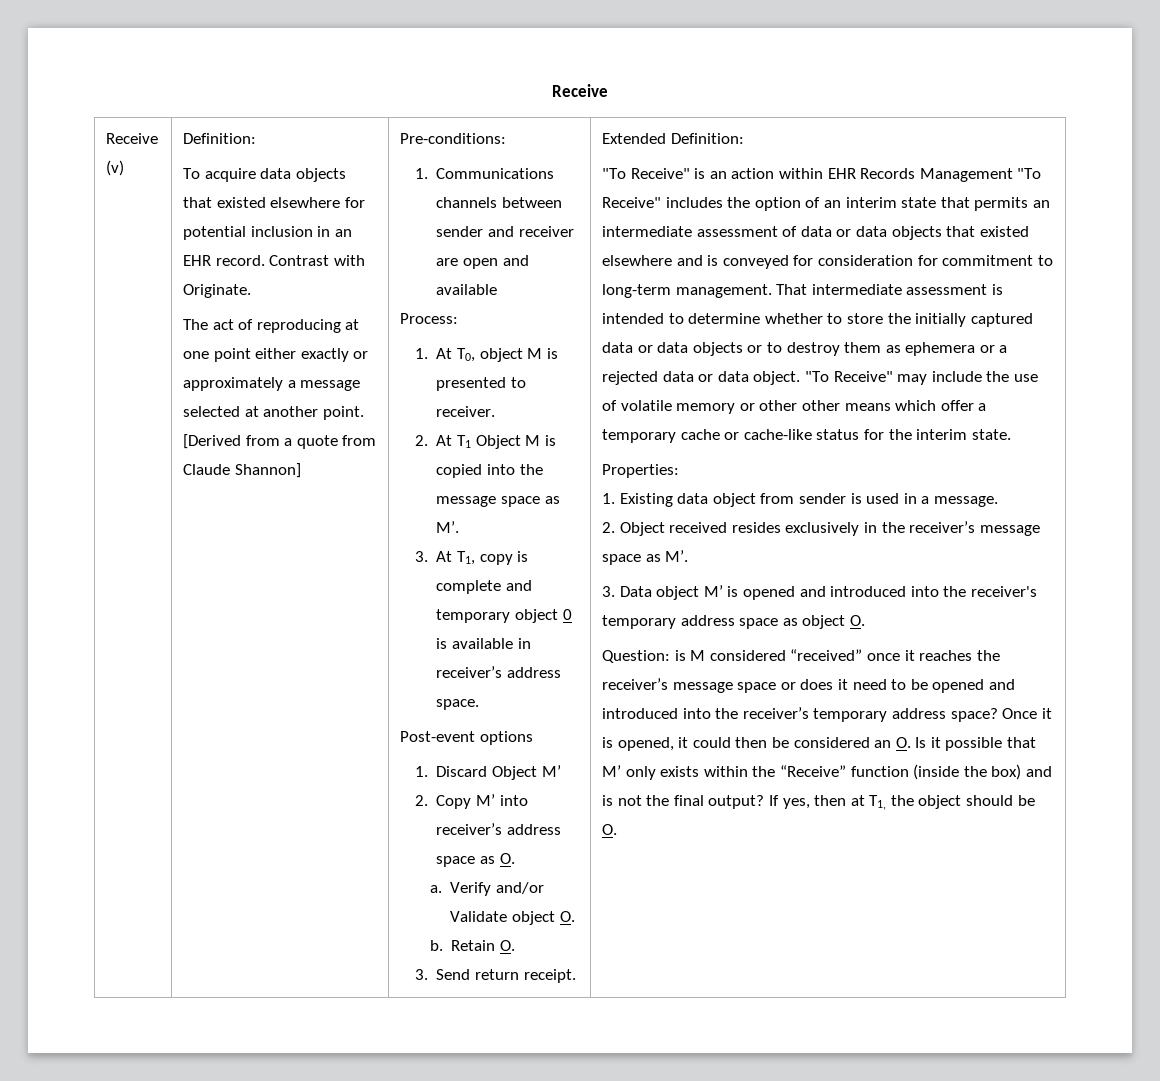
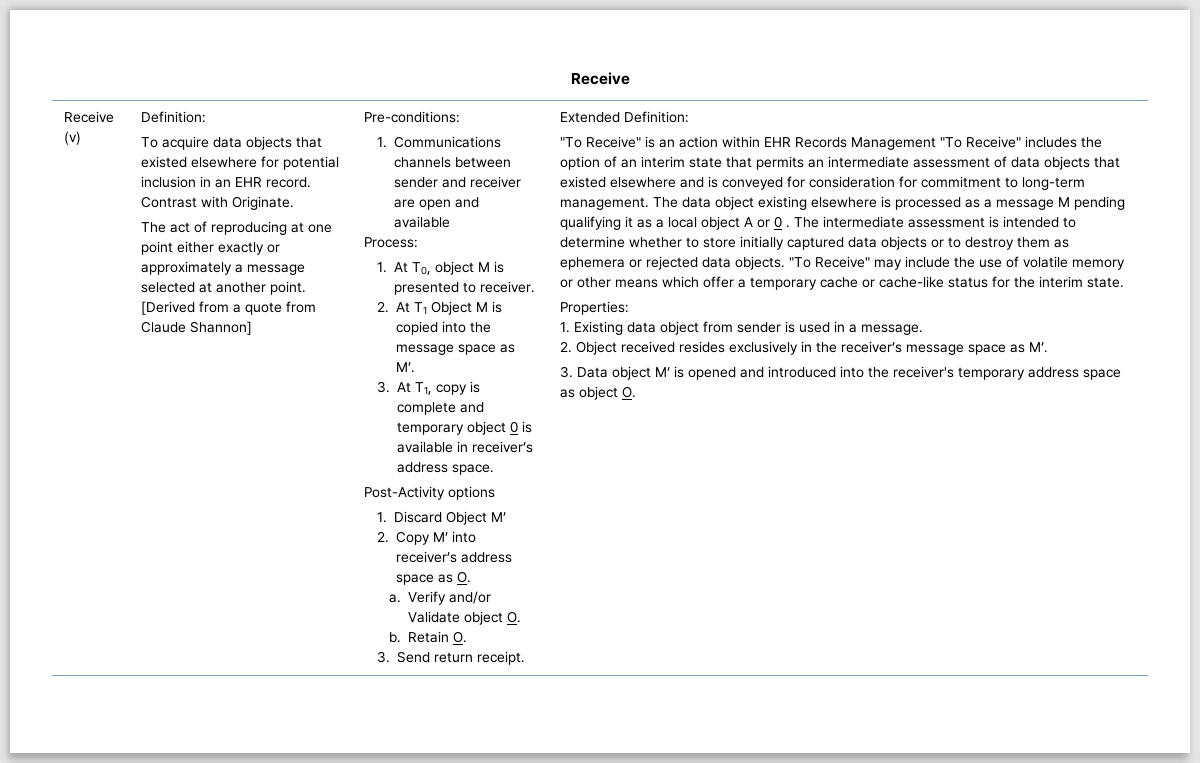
- Post-event options
+ Post-Activity options
- "To Receive" is an action within EHR Records Management "To Receive" includes the option of an interim state that permits an intermediate assessment of data or data objects that existed elsewhere and is conveyed for consideration for commitment to long-term management.
+ "To Receive" is an action within EHR Records Management "To Receive" includes the option of an interim state that permits an intermediate assessment of data objects that existed elsewhere and is conveyed for consideration for commitment to long-term management.
- That intermediate assessment is intended to determine whether to store the initially captured data or data objects or to destroy them as ephemera or a rejected data or data object.
+ The data object existing elsewhere is processed as a message M pending qualifying it as a local object A or 0 . The intermediate assessment is intended to determine whether to store initially captured data objects or to destroy them as ephemera or rejected data objects.
- "To Receive" may include the use of volatile memory or other other means which offer a temporary cache or cache-like status for the interim state.
+ "To Receive" may include the use of volatile memory or other means which offer a temporary cache or cache-like status for the interim state.
- Question: is M considered “received” once it reaches the receiver’s message space or does it need to be opened and introduced into the receiver’s temporary address space? Once it is opened, it could then be considered an O. Is it possible that M’ only exists within the “Receive” function (inside the box) and is not the final output? If yes, then at T1, the object should be O.

